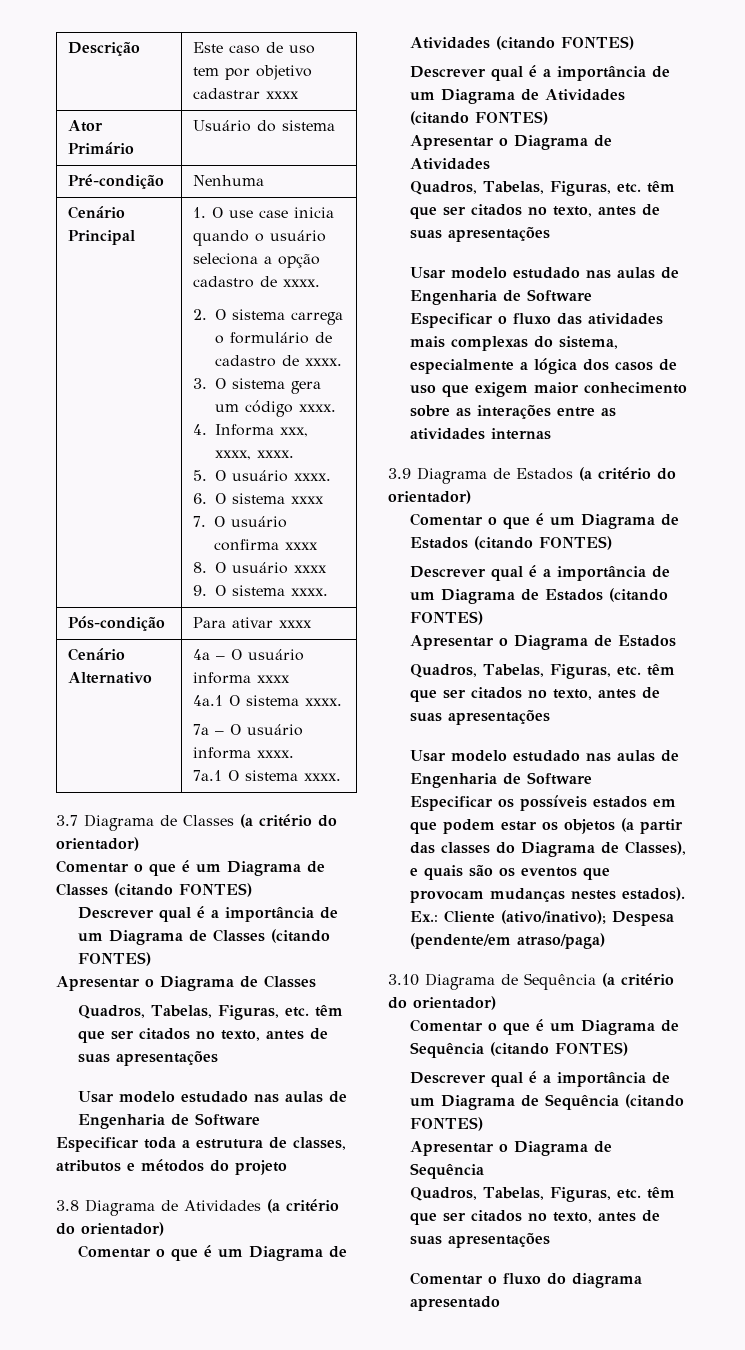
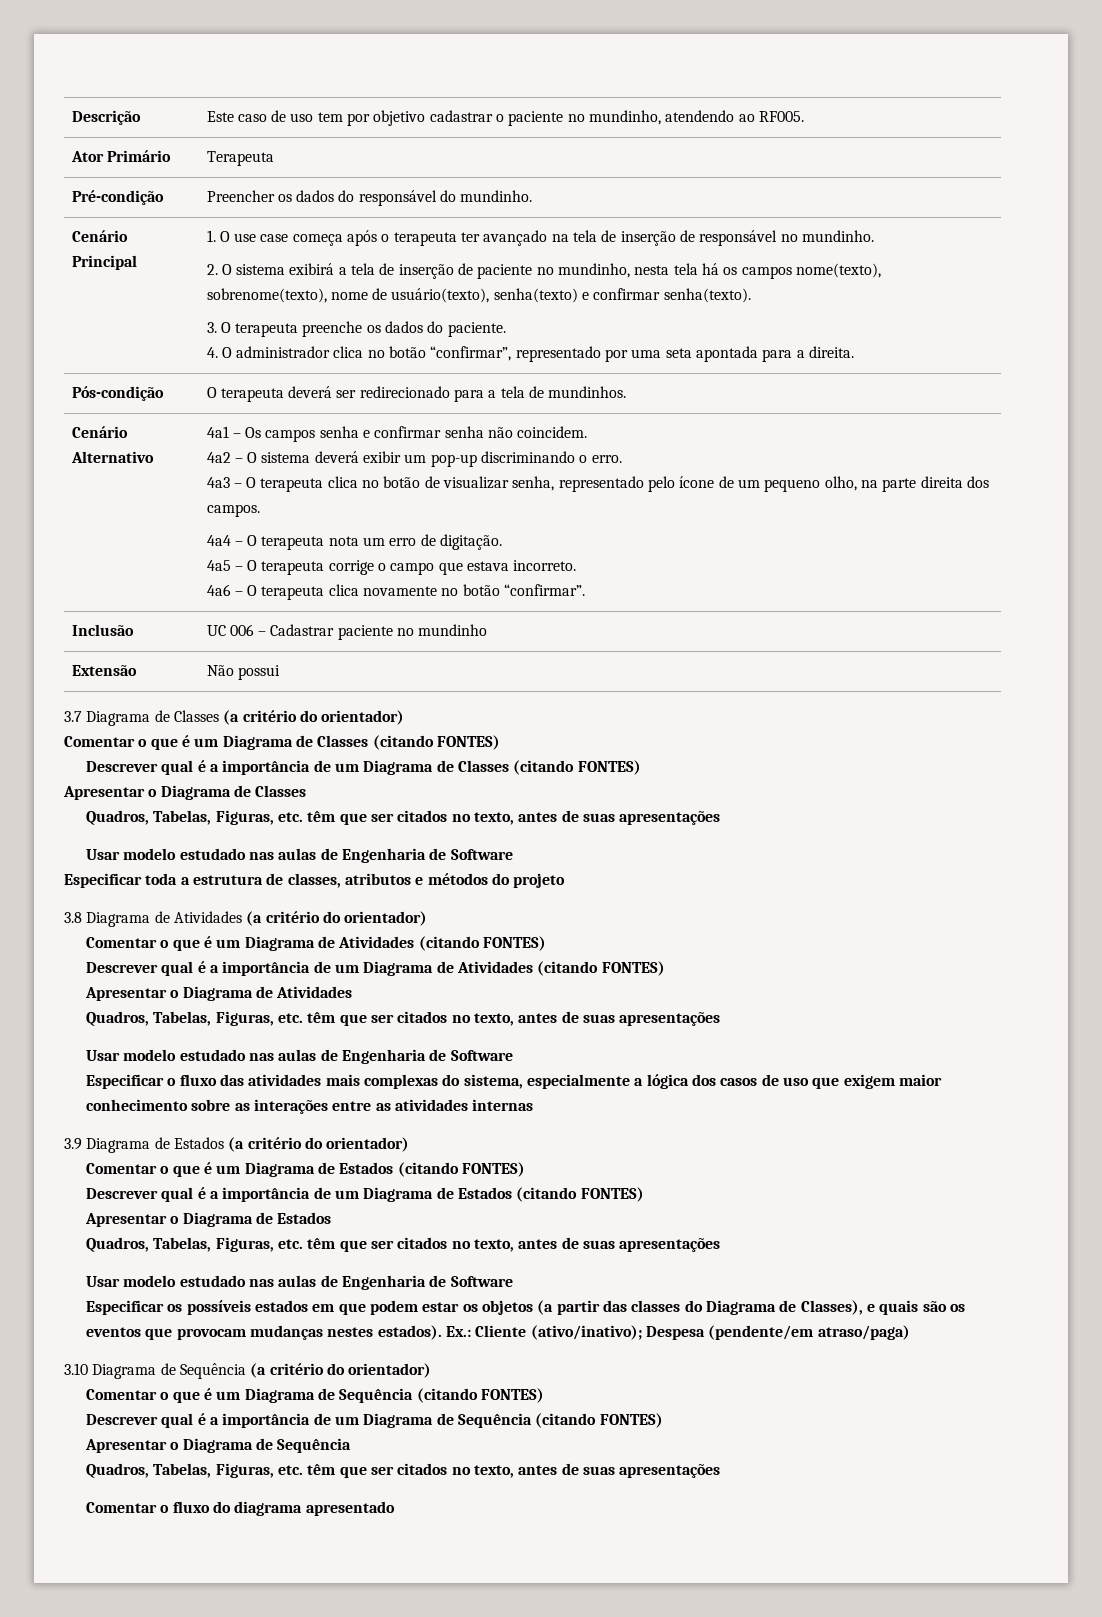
- Descrição | Este caso de uso tem por objetivo cadastrar xxxx
- Ator Primário | Usuário do sistema
- Pré-condição | Nenhuma
+ Descrição | Este caso de uso tem por objetivo cadastrar o paciente no mundinho, atendendo ao RF005.
+ Ator Primário | Terapeuta
+ Pré-condição | Preencher os dados do responsável do mundinho.
- 1. O use case inicia quando o usuário seleciona a opção cadastro de xxxx.
- 2. O sistema carrega o formulário de cadastro de xxxx.
- 3. O sistema gera um código xxxx.
- 4. Informa xxx, xxxx, xxxx.
- 5. O usuário xxxx.
- 6. O sistema xxxx
- 7. O usuário confirma xxxx
- 8. O usuário xxxx
- 9. O sistema xxxx.
- Pós-condição | Para ativar xxxx
- Cenário Alternativo | 4a – O usuário informa xxxx
- 4a.1 O sistema xxxx.
- 7a – O usuário informa xxxx.
- 7a.1 O sistema xxxx.
+ 1. O use case começa após o terapeuta ter avançado na tela de inserção de responsável no mundinho.
+ 2. O sistema exibirá a tela de inserção de paciente no mundinho, nesta tela há os campos nome(texto), sobrenome(texto), nome de usuário(texto), senha(texto) e confirmar senha(texto).
+ 3. O terapeuta preenche os dados do paciente.
+ 4. O administrador clica no botão “confirmar”, representado por uma seta apontada para a direita.
+ Pós-condição | O terapeuta deverá ser redirecionado para a tela de mundinhos.
+ Cenário Alternativo | 4a1 – Os campos senha e confirmar senha não coincidem.
+ 4a2 – O sistema deverá exibir um pop-up discriminando o erro.
+ 4a3 – O terapeuta clica no botão de visualizar senha, representado pelo ícone de um pequeno olho, na parte direita dos campos.
+ 4a4 – O terapeuta nota um erro de digitação.
+ 4a5 – O terapeuta corrige o campo que estava incorreto.
+ 4a6 – O terapeuta clica novamente no botão “confirmar”.
+ Inclusão | UC 006 – Cadastrar paciente no mundinho
+ Extensão | Não possui

